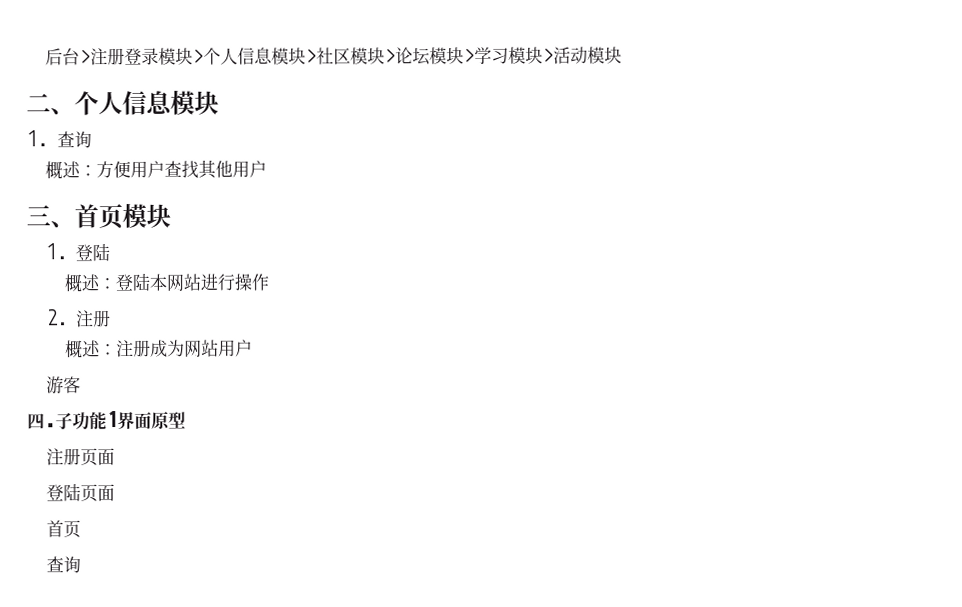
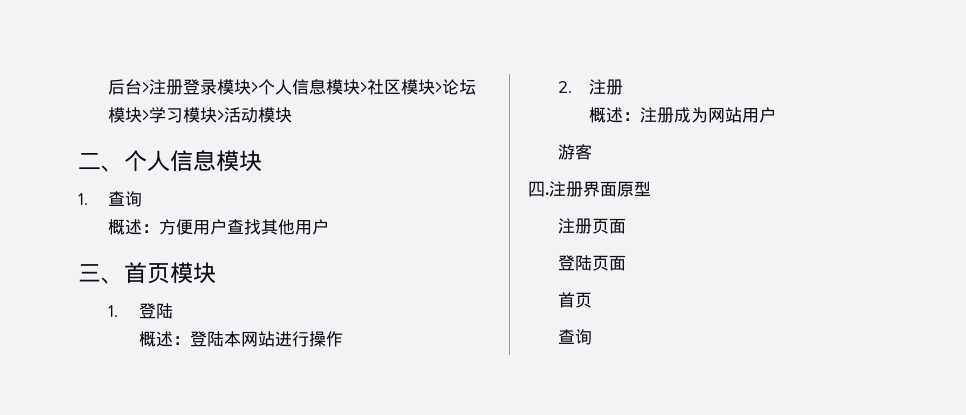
- 子功能1界面原型
+ 注册界面原型

